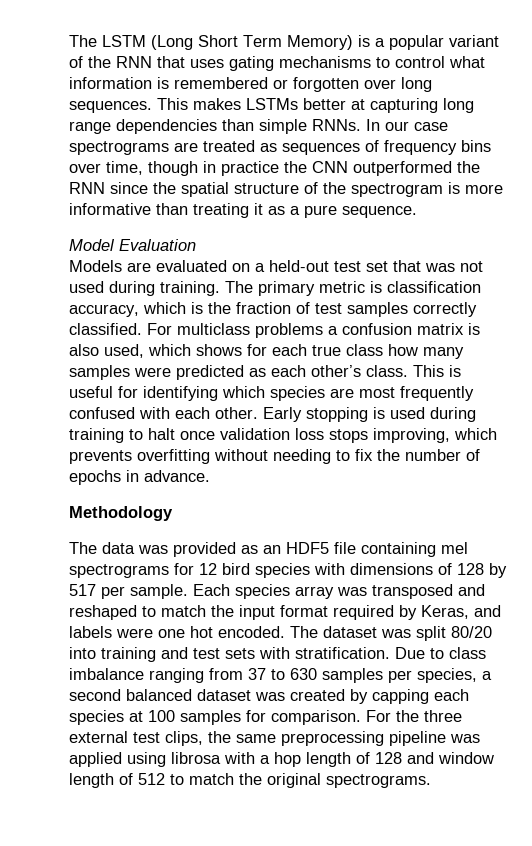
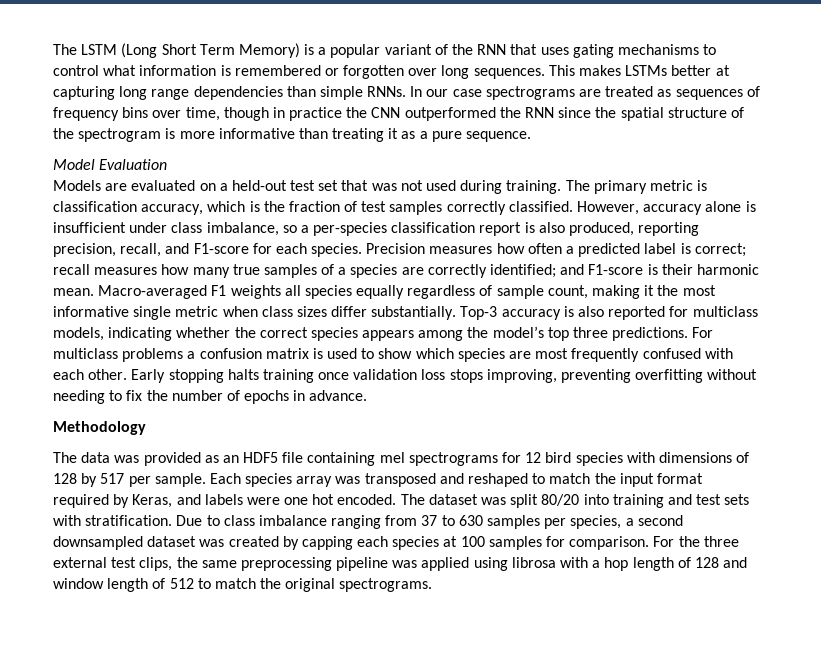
+ However, accuracy alone is insufficient under class imbalance, so a per-species classification report is also produced, reporting precision, recall, and F1-score for each species. Precision measures how often a predicted label is correct; recall measures how many true samples of a species are correctly identified; and F1-score is their harmonic mean. Macro-averaged F1 weights all species equally regardless of sample count, making it the most informative single metric when class sizes differ substantially. Top-3 accuracy is also reported for multiclass models, indicating whether the correct species appears among the model’s top three predictions.
- For multiclass problems a confusion matrix is also used, which shows for each true class how many samples were predicted as each other’s class. This is useful for identifying which species are most frequently confused with each other.
+ For multiclass problems a confusion matrix is used to show which species are most frequently confused with each other.
- Early stopping is used during training to halt once validation loss stops improving, which prevents overfitting without needing to fix the number of epochs in advance.
+ Early stopping halts training once validation loss stops improving, preventing overfitting without needing to fix the number of epochs in advance.
- Due to class imbalance ranging from 37 to 630 samples per species, a second balanced dataset was created by capping each species at 100 samples for comparison.
+ Due to class imbalance ranging from 37 to 630 samples per species, a second downsampled dataset was created by capping each species at 100 samples for comparison.

